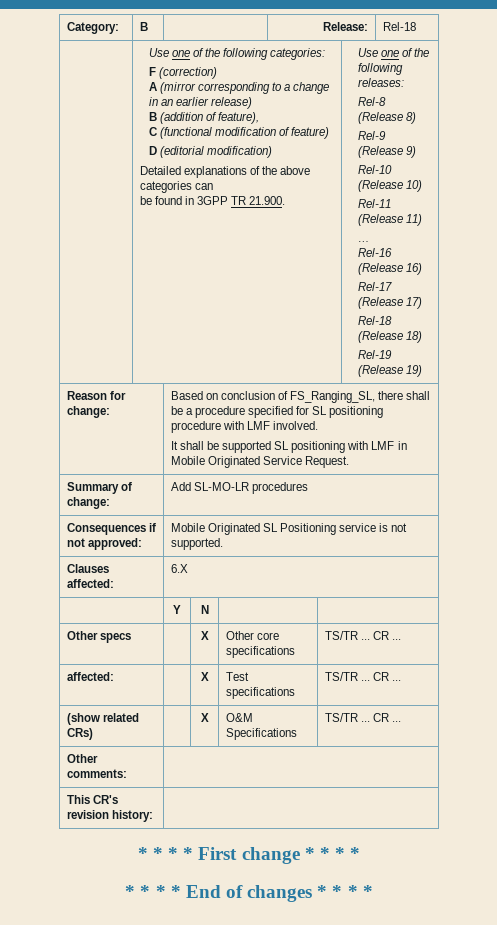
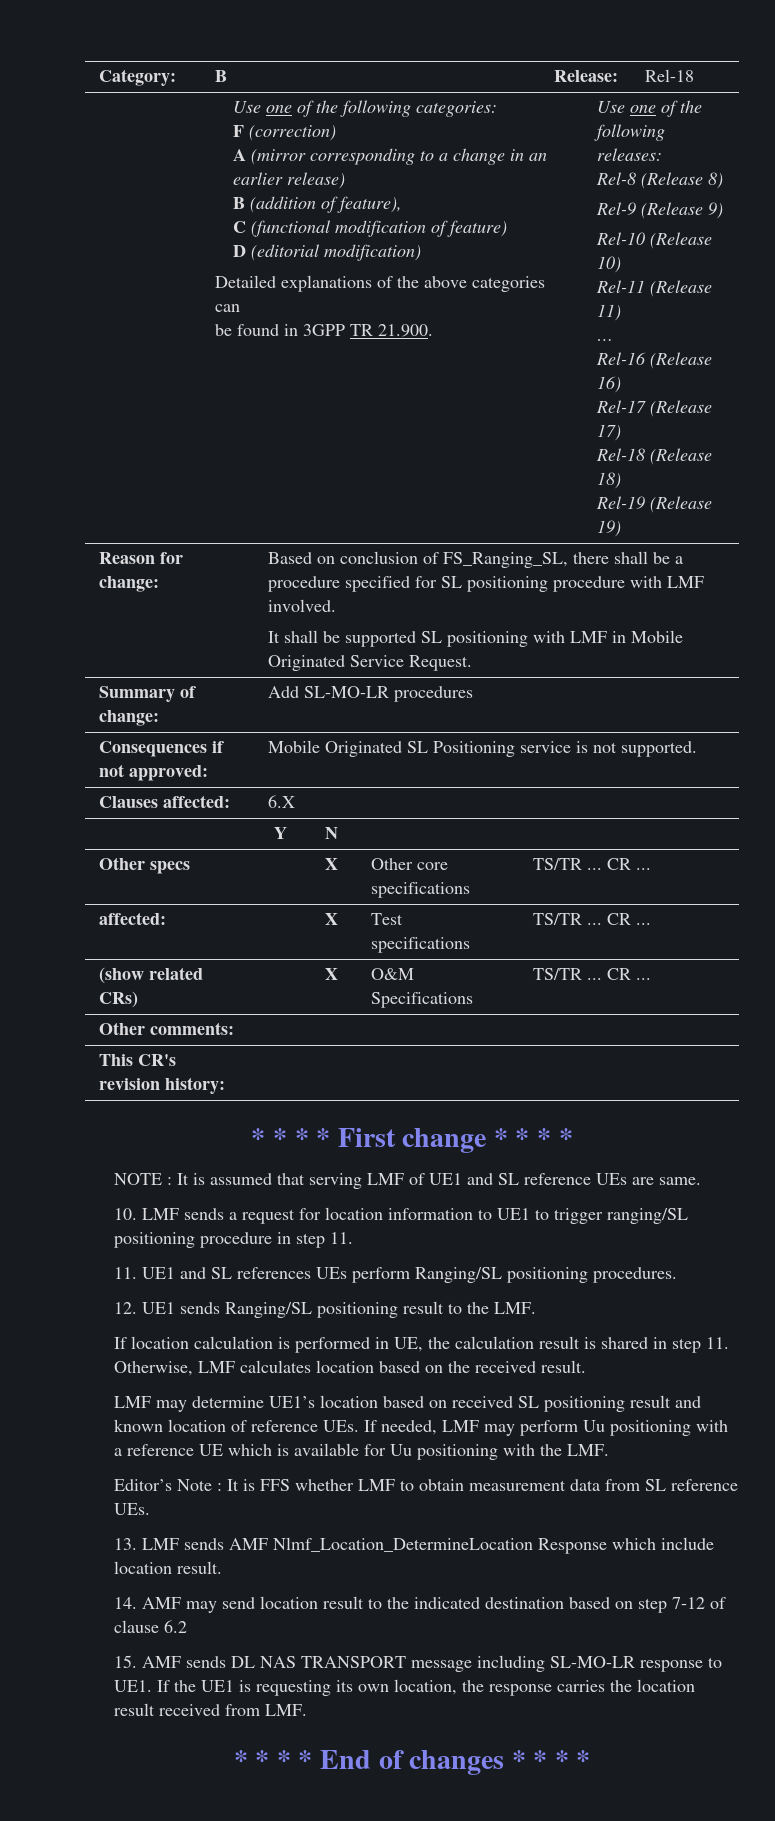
+ NOTE : It is assumed that serving LMF of UE1 and SL reference UEs are same.
+ 10. LMF sends a request for location information to UE1 to trigger ranging/SL positioning procedure in step 11.
+ 11. UE1 and SL references UEs perform Ranging/SL positioning procedures.
+ 12. UE1 sends Ranging/SL positioning result to the LMF.
+ If location calculation is performed in UE, the calculation result is shared in step 11. Otherwise, LMF calculates location based on the received result.
+ LMF may determine UE1’s location based on received SL positioning result and known location of reference UEs. If needed, LMF may perform Uu positioning with a reference UE which is available for Uu positioning with the LMF.
+ Editor’s Note : It is FFS whether LMF to obtain measurement data from SL reference UEs.
+ 13. LMF sends AMF Nlmf_Location_DetermineLocation Response which include location result.
+ 14. AMF may send location result to the indicated destination based on step 7-12 of clause 6.2
+ 15. AMF sends DL NAS TRANSPORT message including SL-MO-LR response to UE1. If the UE1 is requesting its own location, the response carries the location result received from LMF.

